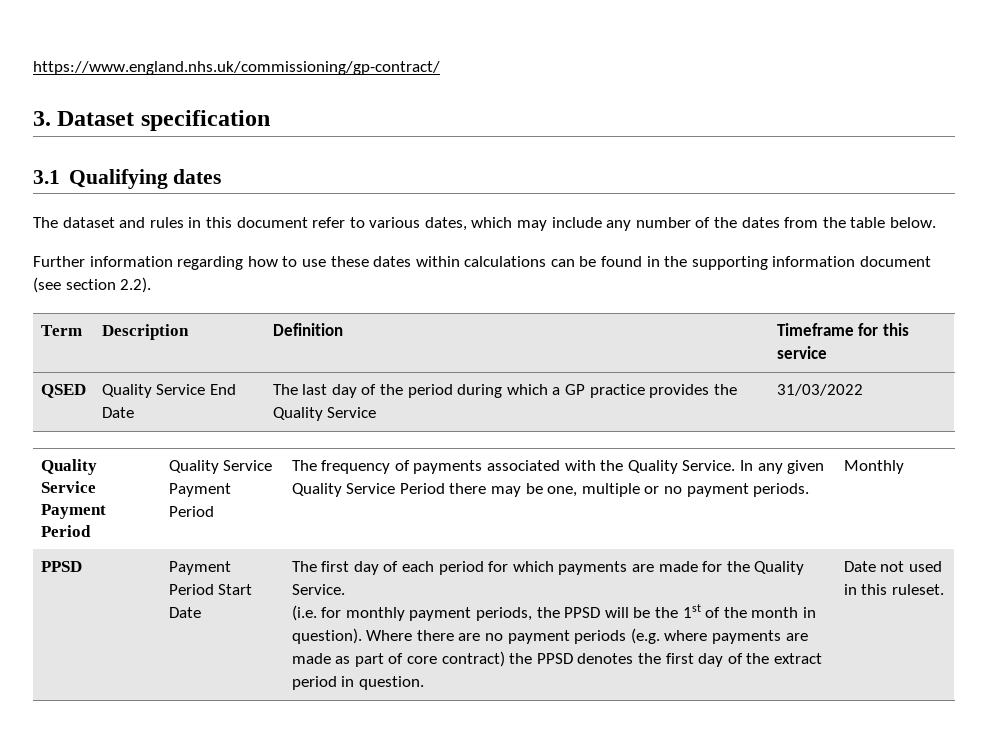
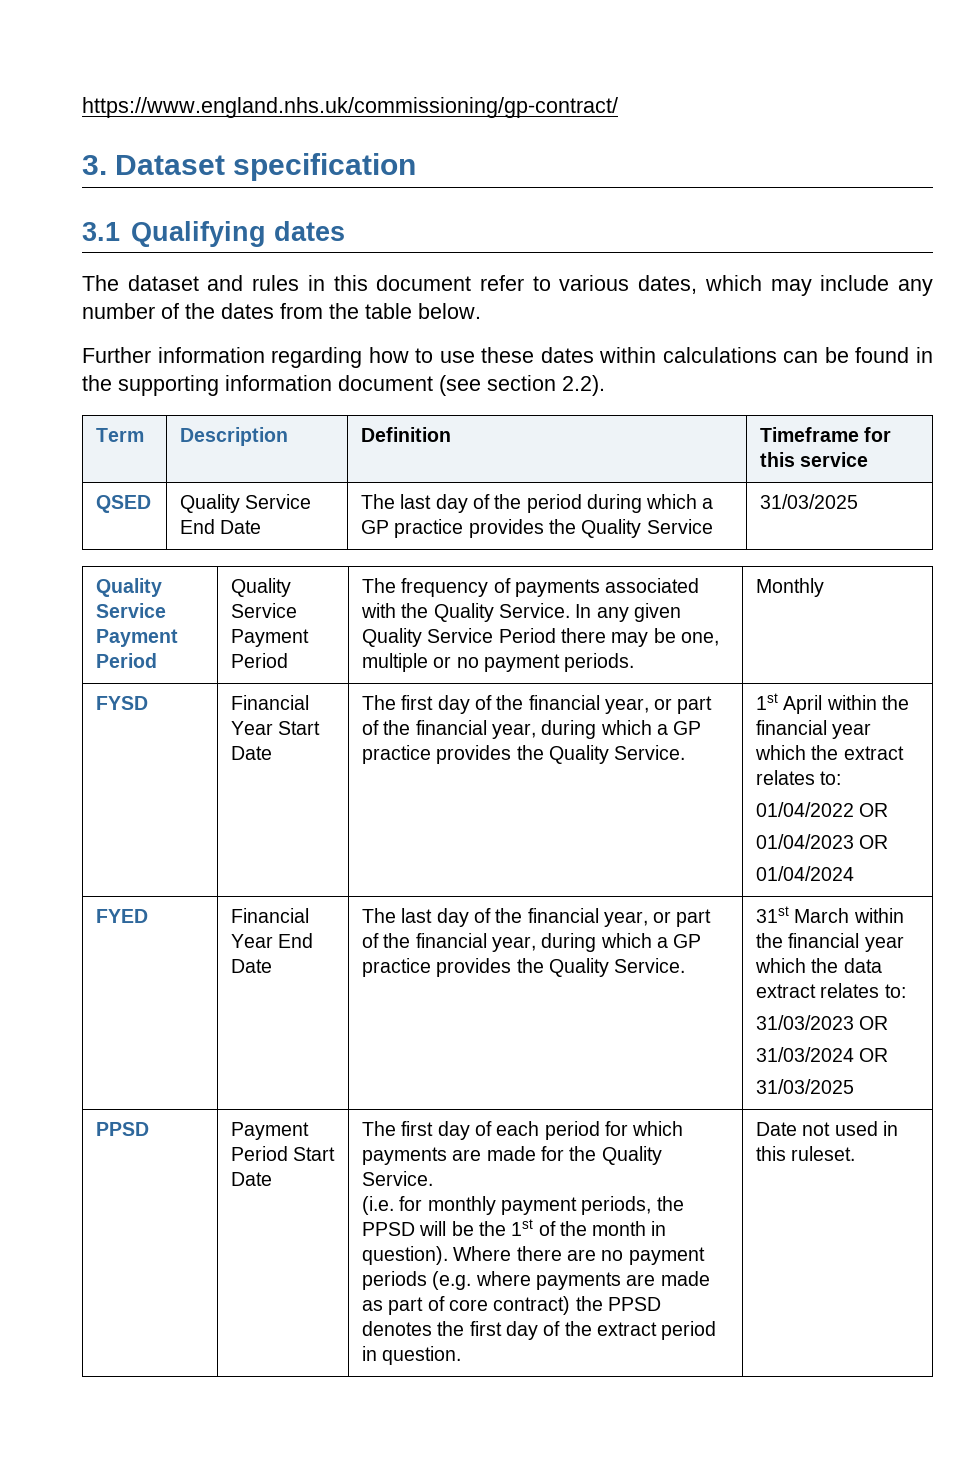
- QSED | Quality Service End Date | The last day of the period during which a GP practice provides the Quality Service | 31/03/2022
+ QSED | Quality Service End Date | The last day of the period during which a GP practice provides the Quality Service | 31/03/2025
+ FYSD | Financial Year Start Date | The first day of the financial year, or part of the financial year, during which a GP practice provides the Quality Service. | 1st April within the financial year which the extract relates to:
+ 01/04/2022 OR
+ 01/04/2023 OR
+ 01/04/2024
+ FYED | Financial Year End Date | The last day of the financial year, or part of the financial year, during which a GP practice provides the Quality Service. | 31st March within the financial year which the data extract relates to:
+ 31/03/2023 OR
+ 31/03/2024 OR
+ 31/03/2025

